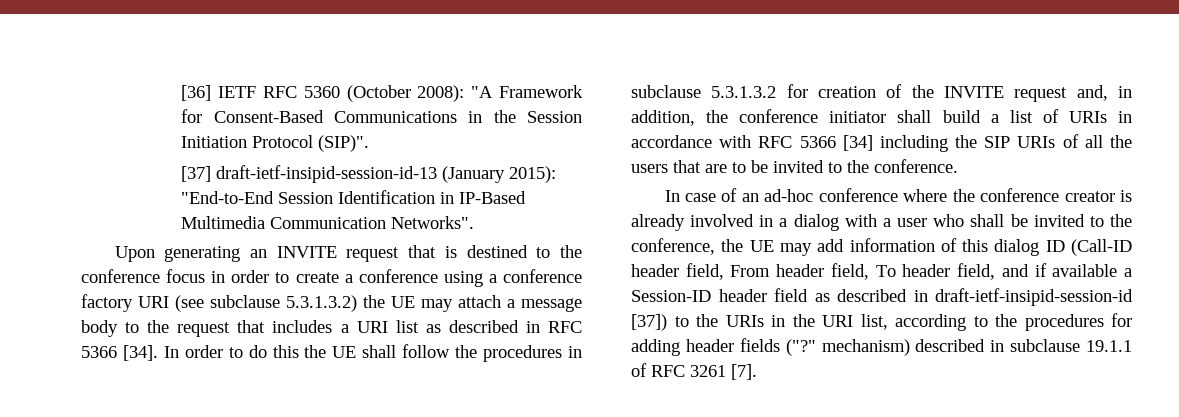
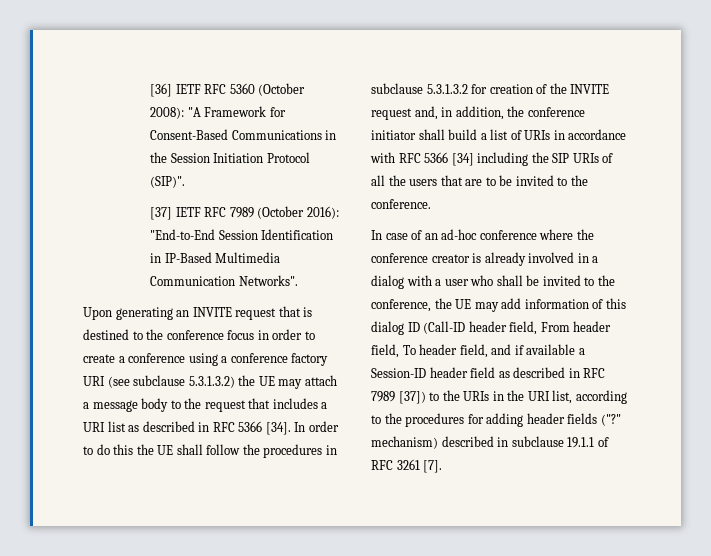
- [37] draft-ietf-insipid-session-id-13 (January 2015): "End-to-End Session Identification in IP-Based Multimedia Communication Networks".
+ [37] IETF RFC 7989 (October 2016): "End-to-End Session Identification in IP-Based Multimedia Communication Networks".
- In case of an ad-hoc conference where the conference creator is already involved in a dialog with a user who shall be invited to the conference, the UE may add information of this dialog ID (Call-ID header field, From header field, To header field, and if available a Session-ID header field as described in draft-ietf-insipid-session-id [37]) to the URIs in the URI list, according to the procedures for adding header fields ("?" mechanism) described in subclause 19.1.1 of RFC 3261 [7].
+ In case of an ad-hoc conference where the conference creator is already involved in a dialog with a user who shall be invited to the conference, the UE may add information of this dialog ID (Call-ID header field, From header field, To header field, and if available a Session-ID header field as described in RFC 7989 [37]) to the URIs in the URI list, according to the procedures for adding header fields ("?" mechanism) described in subclause 19.1.1 of RFC 3261 [7].

